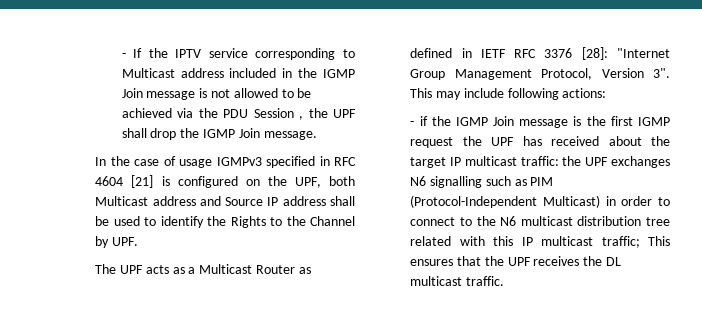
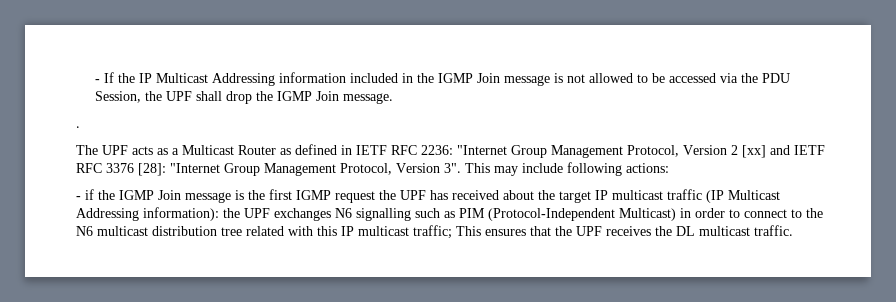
- - If the IPTV service corresponding to Multicast address included in the IGMP Join message is not allowed to be achieved via the PDU Session , the UPF shall drop the IGMP Join message.
+ - If the IP Multicast Addressing information included in the IGMP Join message is not allowed to be accessed via the PDU Session, the UPF shall drop the IGMP Join message.
- In the case of usage IGMPv3 specified in RFC 4604 [21] is configured on the UPF, both Multicast address and Source IP address shall be used to identify the Rights to the Channel by UPF.
+ .
- The UPF acts as a Multicast Router as defined in IETF RFC 3376 [28]: "Internet Group Management Protocol, Version 3".
+ The UPF acts as a Multicast Router as defined in IETF RFC 2236: "Internet Group Management Protocol, Version 2 [xx] and IETF RFC 3376 [28]: "Internet Group Management Protocol, Version 3".
- - if the IGMP Join message is the first IGMP request the UPF has received about the target IP multicast traffic: the UPF exchanges N6 signalling such as PIM (Protocol-Independent Multicast) in order to connect to the N6 multicast distribution tree related with this IP multicast traffic; This ensures that the UPF receives the DL multicast traffic.
+ - if the IGMP Join message is the first IGMP request the UPF has received about the target IP multicast traffic (IP Multicast Addressing information): the UPF exchanges N6 signalling such as PIM (Protocol-Independent Multicast) in order to connect to the N6 multicast distribution tree related with this IP multicast traffic; This ensures that the UPF receives the DL multicast traffic.

